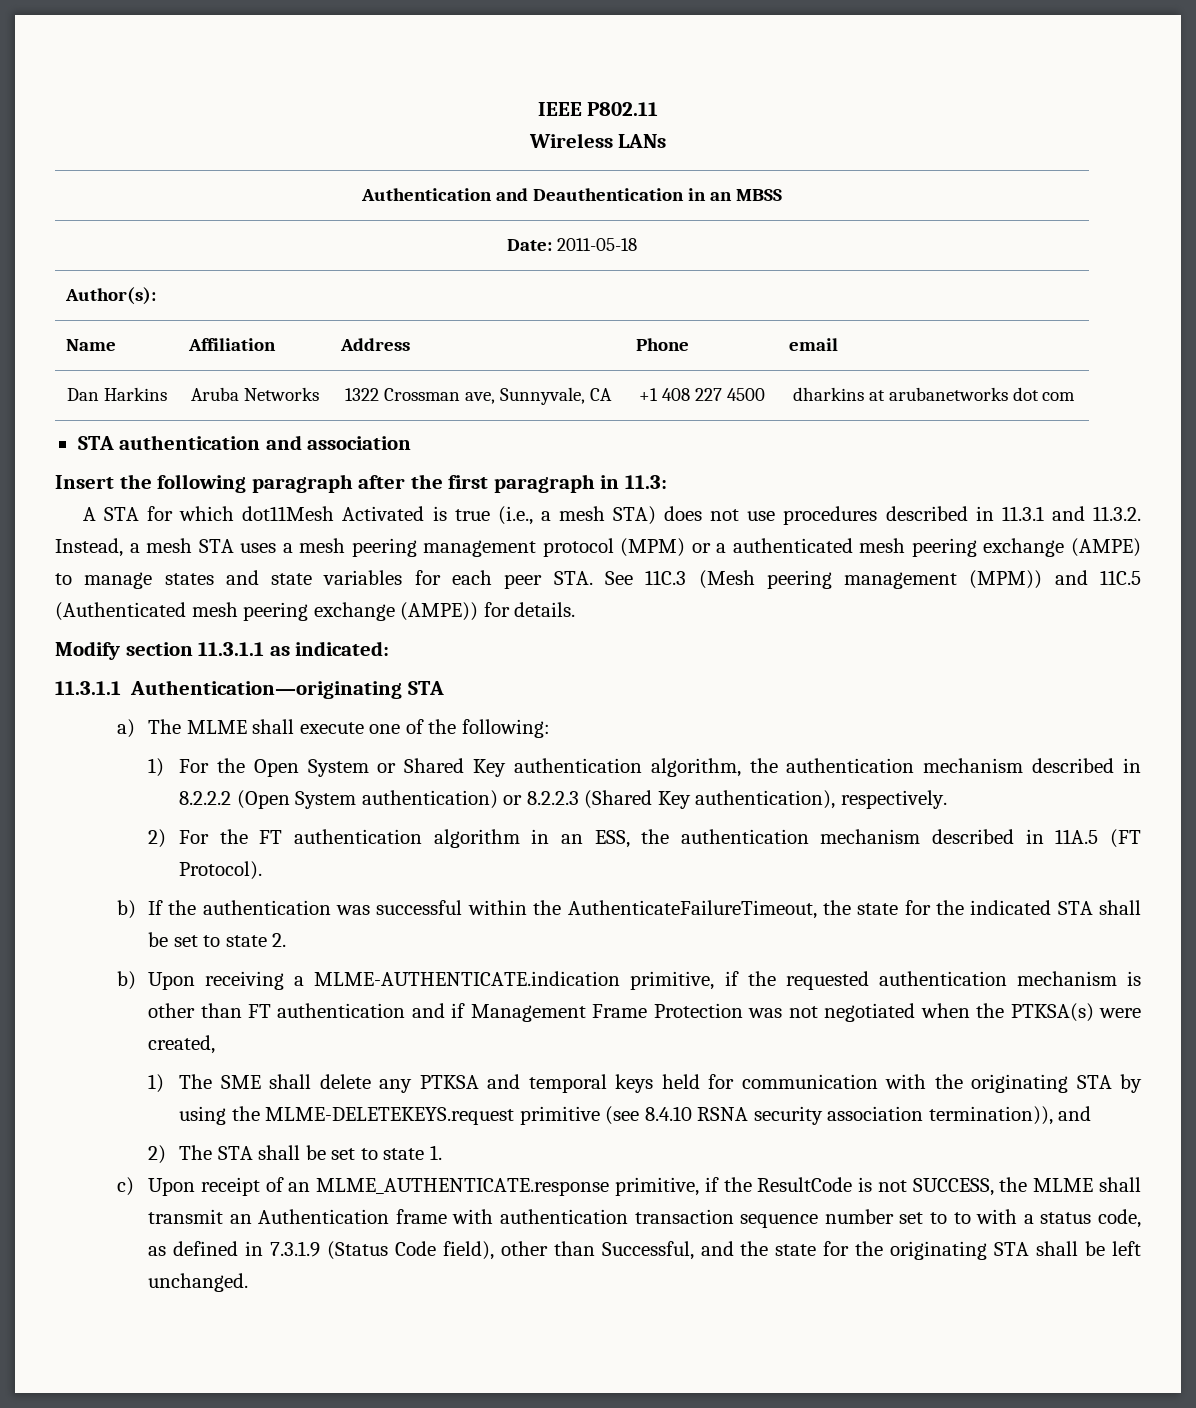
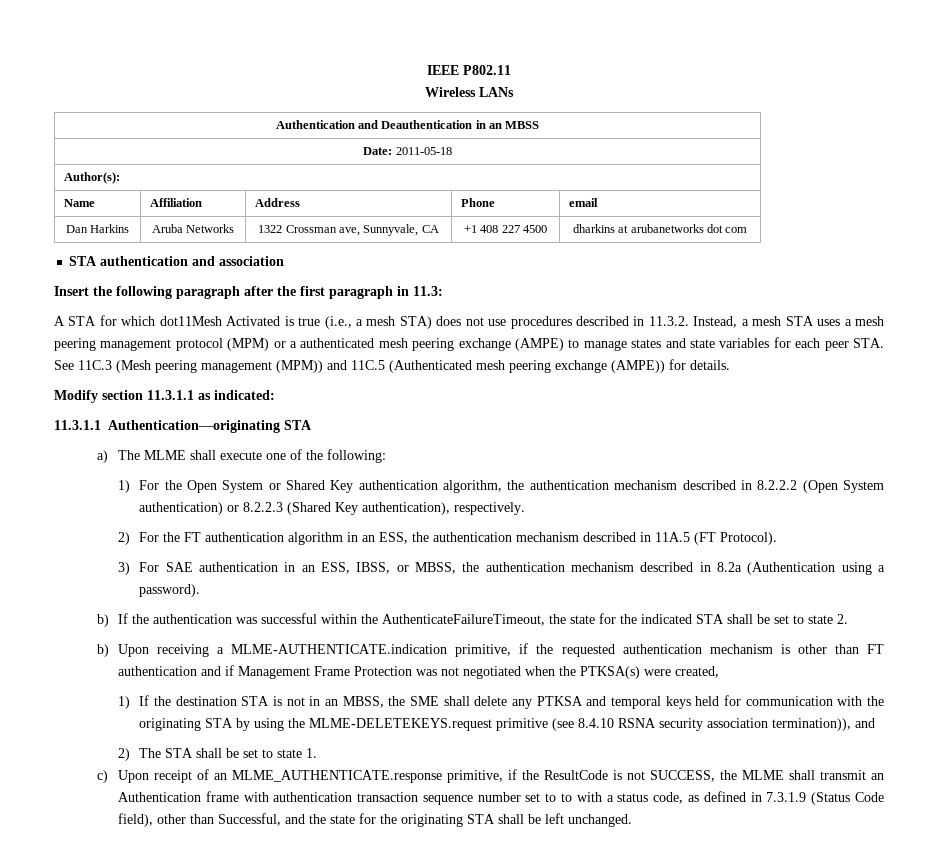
- A STA for which dot11Mesh Activated is true (i.e., a mesh STA) does not use procedures described in 11.3.1 and 11.3.2. Instead, a mesh STA uses a mesh peering management protocol (MPM) or a authenticated mesh peering exchange (AMPE) to manage states and state variables for each peer STA. See 11C.3 (Mesh peering management (MPM)) and 11C.5 (Authenticated mesh peering exchange (AMPE)) for details.
+ A STA for which dot11Mesh Activated is true (i.e., a mesh STA) does not use procedures described in 11.3.2. Instead, a mesh STA uses a mesh peering management protocol (MPM) or a authenticated mesh peering exchange (AMPE) to manage states and state variables for each peer STA. See 11C.3 (Mesh peering management (MPM)) and 11C.5 (Authenticated mesh peering exchange (AMPE)) for details.
+ 3) For SAE authentication in an ESS, IBSS, or MBSS, the authentication mechanism described in 8.2a (Authentication using a password).
- 1) The SME shall delete any PTKSA and temporal keys held for communication with the originating STA by using the MLME-DELETEKEYS.request primitive (see 8.4.10 RSNA security association termination)), and
+ 1) If the destination STA is not in an MBSS, the SME shall delete any PTKSA and temporal keys held for communication with the originating STA by using the MLME-DELETEKEYS.request primitive (see 8.4.10 RSNA security association termination)), and

